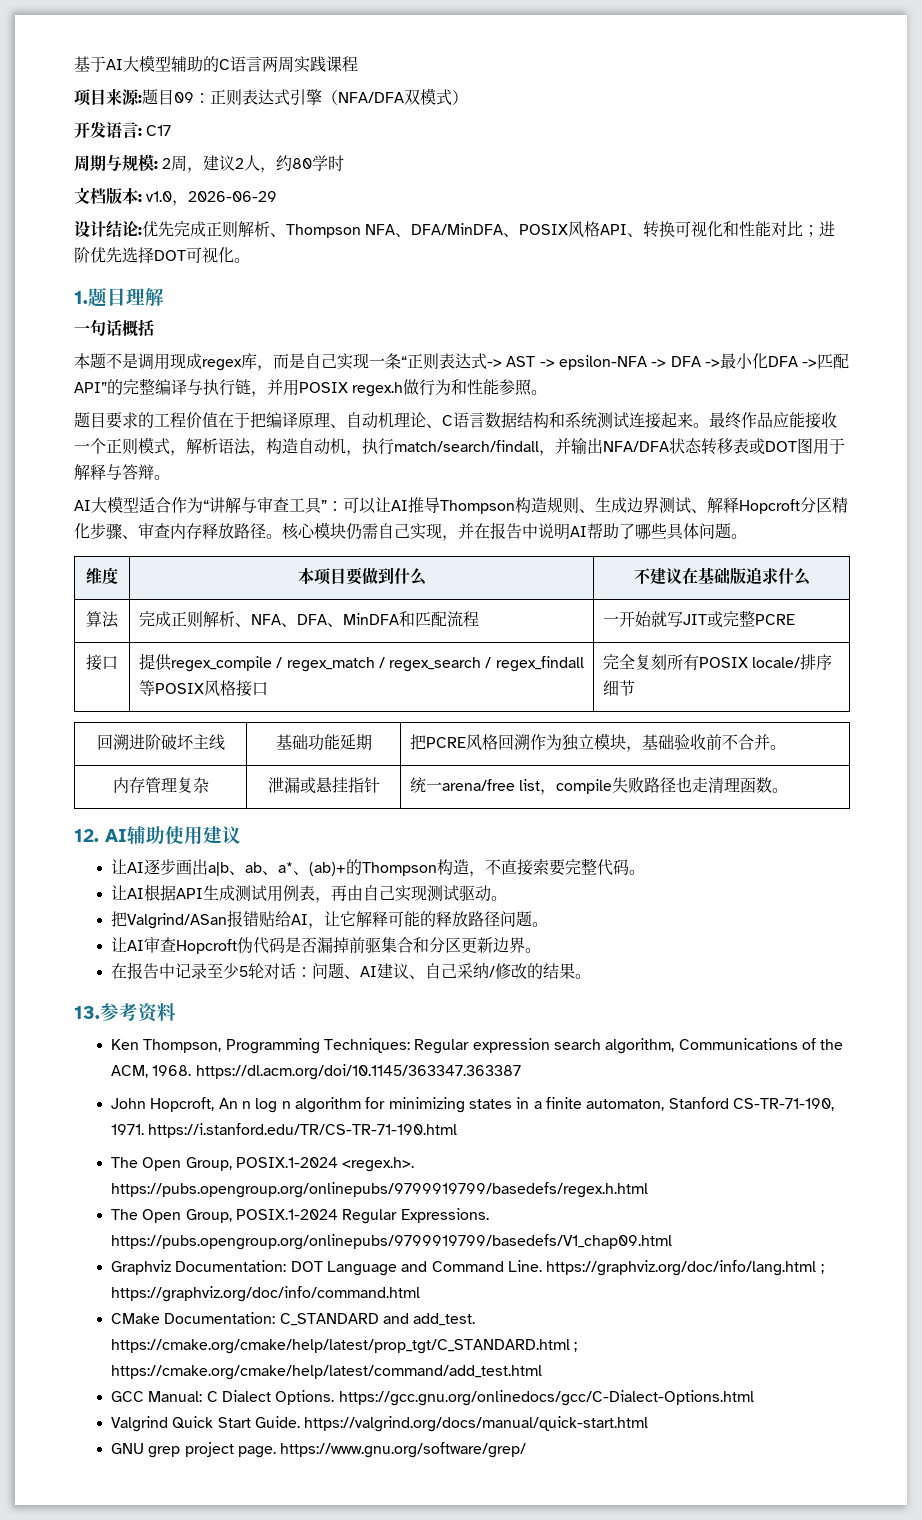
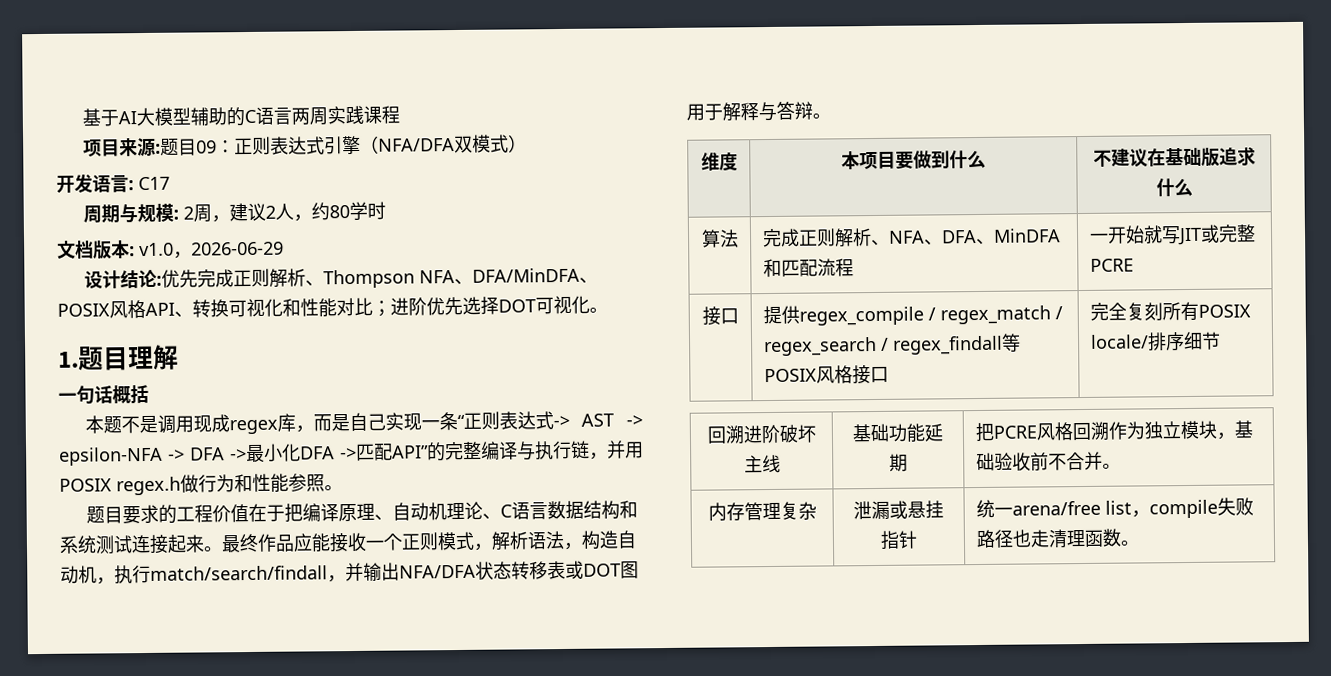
- AI大模型适合作为“讲解与审查工具”：可以让AI推导Thompson构造规则、生成边界测试、解释Hopcroft分区精化步骤、审查内存释放路径。核心模块仍需自己实现，并在报告中说明AI帮助了哪些具体问题。
- 12. AI辅助使用建议
- 让AI逐步画出a|b、ab、a*、(ab)+的Thompson构造，不直接索要完整代码。
- 让AI根据API生成测试用例表，再由自己实现测试驱动。
- 把Valgrind/ASan报错贴给AI，让它解释可能的释放路径问题。
- 让AI审查Hopcroft伪代码是否漏掉前驱集合和分区更新边界。
- 在报告中记录至少5轮对话：问题、AI建议、自己采纳/修改的结果。
- 13.参考资料
- Ken Thompson, Programming Techniques: Regular expression search algorithm, Communications of the ACM, 1968. https://dl.acm.org/doi/10.1145/363347.363387
- John Hopcroft, An n log n algorithm for minimizing states in a finite automaton, Stanford CS-TR-71-190, 1971. https://i.stanford.edu/TR/CS-TR-71-190.html
- The Open Group, POSIX.1-2024 <regex.h>. https://pubs.opengroup.org/onlinepubs/9799919799/basedefs/regex.h.html
- The Open Group, POSIX.1-2024 Regular Expressions. https://pubs.opengroup.org/onlinepubs/9799919799/basedefs/V1_chap09.html
- Graphviz Documentation: DOT Language and Command Line. https://graphviz.org/doc/info/lang.html ; https://graphviz.org/doc/info/command.html
- CMake Documentation: C_STANDARD and add_test. https://cmake.org/cmake/help/latest/prop_tgt/C_STANDARD.html ; https://cmake.org/cmake/help/latest/command/add_test.html
- GCC Manual: C Dialect Options. https://gcc.gnu.org/onlinedocs/gcc/C-Dialect-Options.html
- Valgrind Quick Start Guide. https://valgrind.org/docs/manual/quick-start.html
- GNU grep project page. https://www.gnu.org/software/grep/

